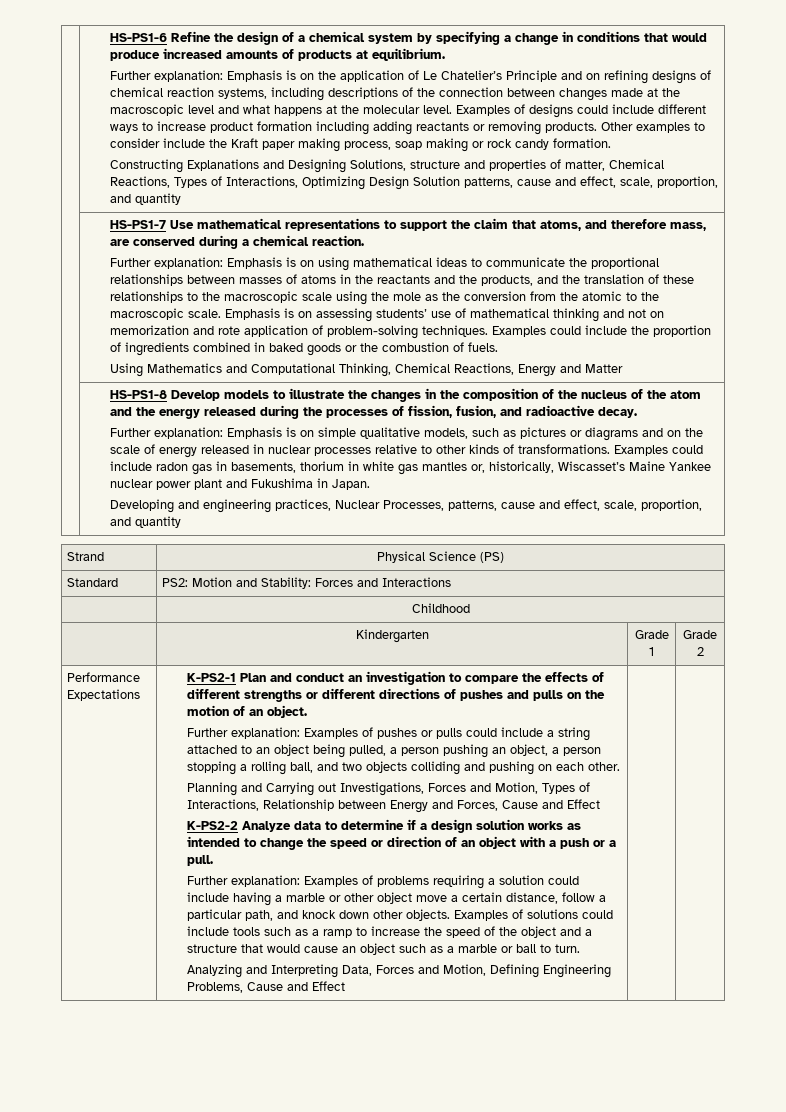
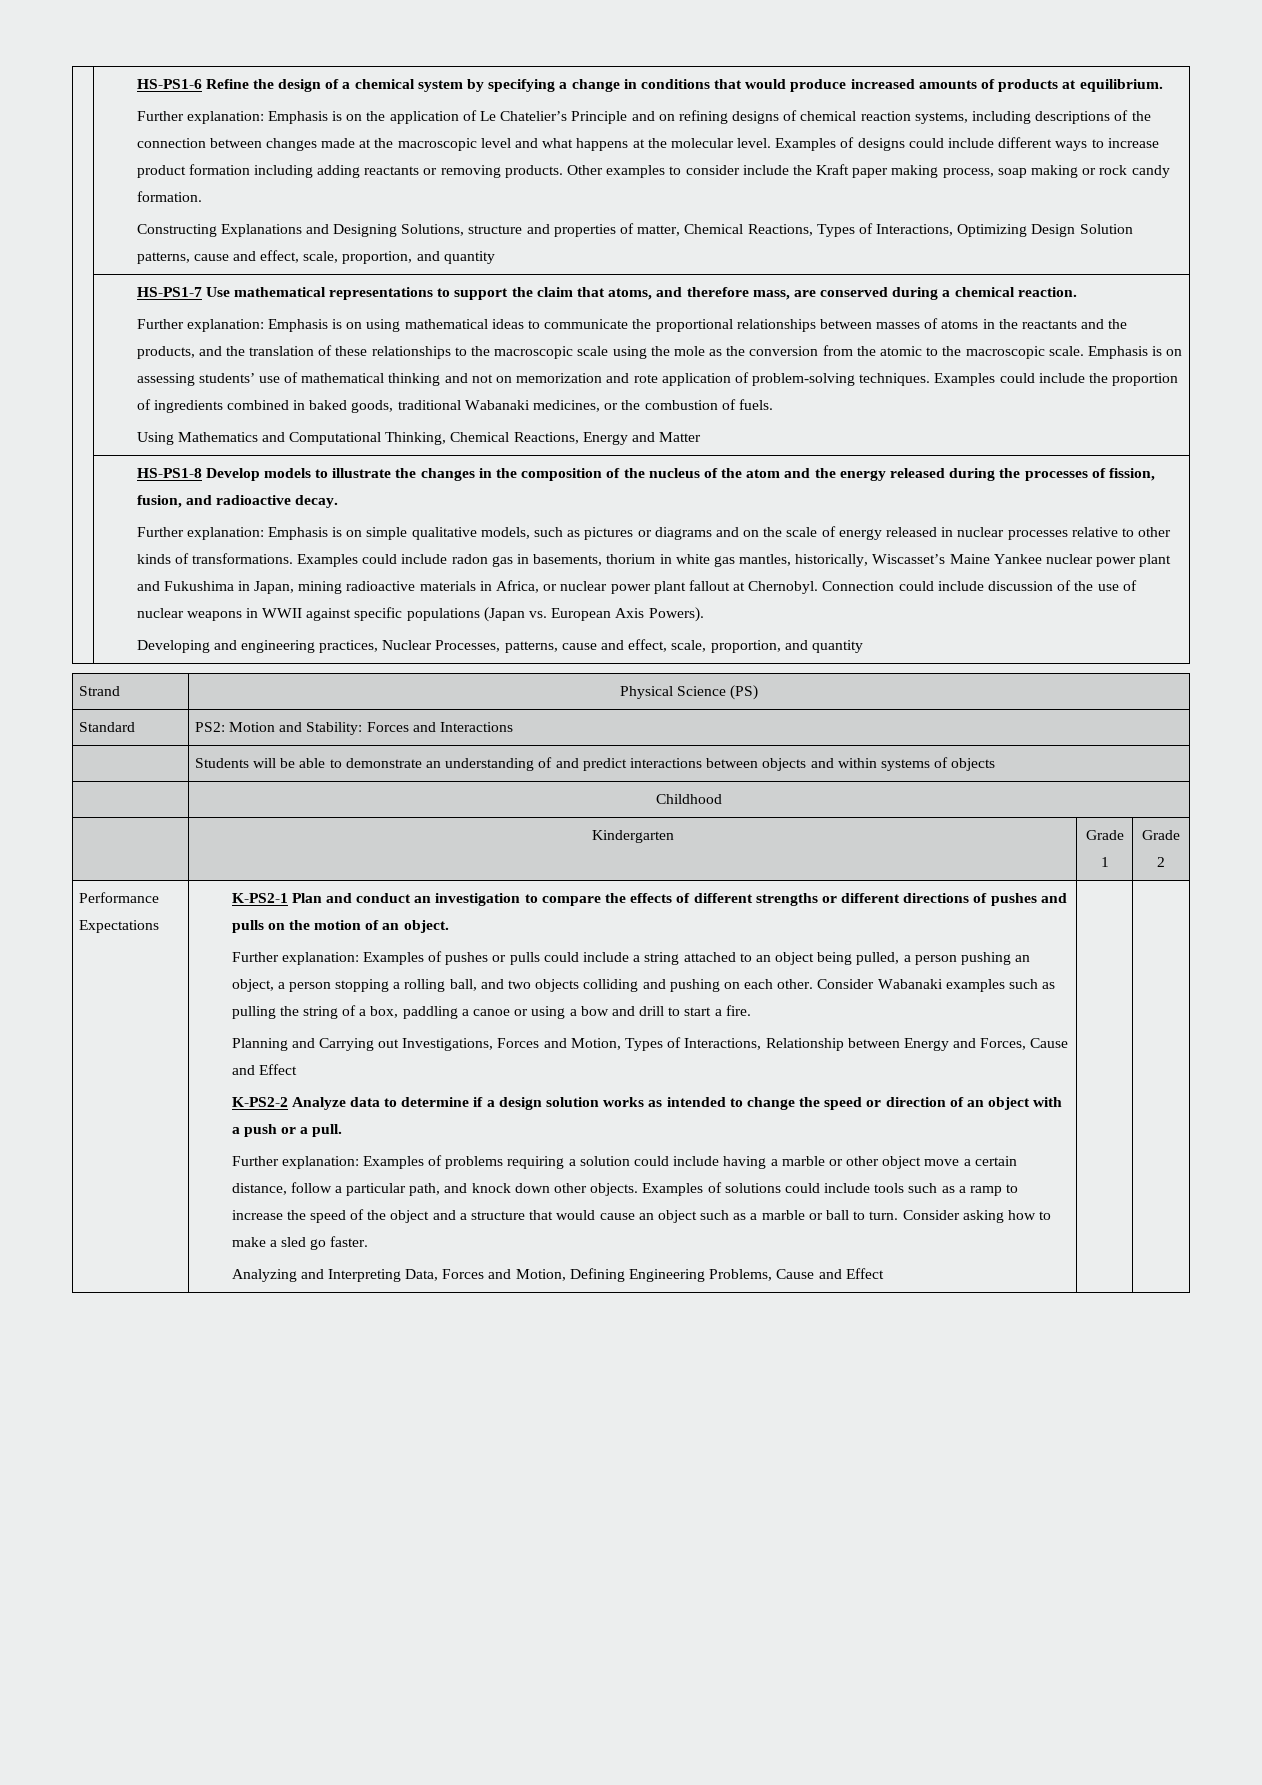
- Examples could include the proportion of ingredients combined in baked goods or the combustion of fuels.
+ Examples could include the proportion of ingredients combined in baked goods, traditional Wabanaki medicines, or the combustion of fuels.
- Examples could include radon gas in basements, thorium in white gas mantles or, historically, Wiscasset’s Maine Yankee nuclear power plant and Fukushima in Japan.
+ Examples could include radon gas in basements, thorium in white gas mantles, historically, Wiscasset’s Maine Yankee nuclear power plant and Fukushima in Japan, mining radioactive materials in Africa, or nuclear power plant fallout at Chernobyl. Connection could include discussion of the use of nuclear weapons in WWII against specific populations (Japan vs. European Axis Powers).
+ | Students will be able to demonstrate an understanding of and predict interactions between objects and within systems of objects
+ Consider Wabanaki examples such as pulling the string of a box, paddling a canoe or using a bow and drill to start a fire.
+ Consider asking how to make a sled go faster.

